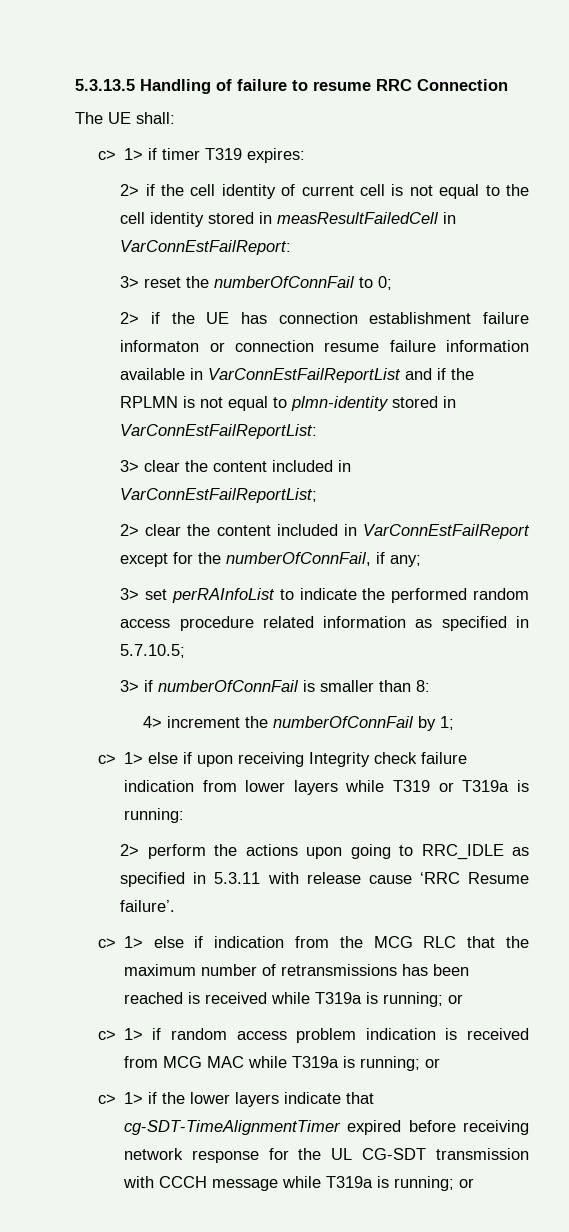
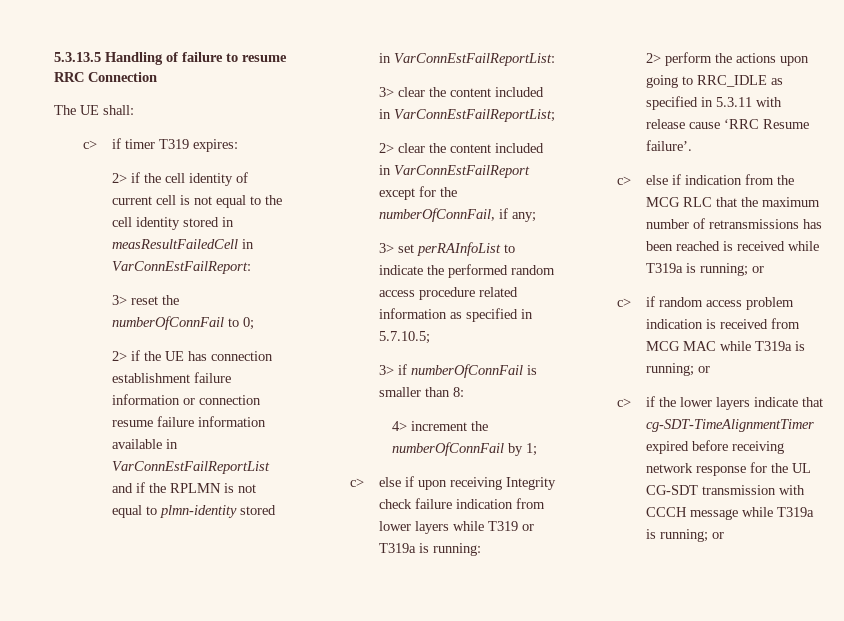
- c> 1> if timer T319 expires:
+ c> if timer T319 expires:
- 2> if the UE has connection establishment failure informaton or connection resume failure information available in VarConnEstFailReportList and if the RPLMN is not equal to plmn-identity stored in VarConnEstFailReportList:
+ 2> if the UE has connection establishment failure information or connection resume failure information available in VarConnEstFailReportList and if the RPLMN is not equal to plmn-identity stored in VarConnEstFailReportList:
- c> 1> else if upon receiving Integrity check failure indication from lower layers while T319 or T319a is running:
+ c> else if upon receiving Integrity check failure indication from lower layers while T319 or T319a is running:
- c> 1> else if indication from the MCG RLC that the maximum number of retransmissions has been reached is received while T319a is running; or
+ c> else if indication from the MCG RLC that the maximum number of retransmissions has been reached is received while T319a is running; or
- c> 1> if random access problem indication is received from MCG MAC while T319a is running; or
+ c> if random access problem indication is received from MCG MAC while T319a is running; or
- c> 1> if the lower layers indicate that cg-SDT-TimeAlignmentTimer expired before receiving network response for the UL CG-SDT transmission with CCCH message while T319a is running; or
+ c> if the lower layers indicate that cg-SDT-TimeAlignmentTimer expired before receiving network response for the UL CG-SDT transmission with CCCH message while T319a is running; or

